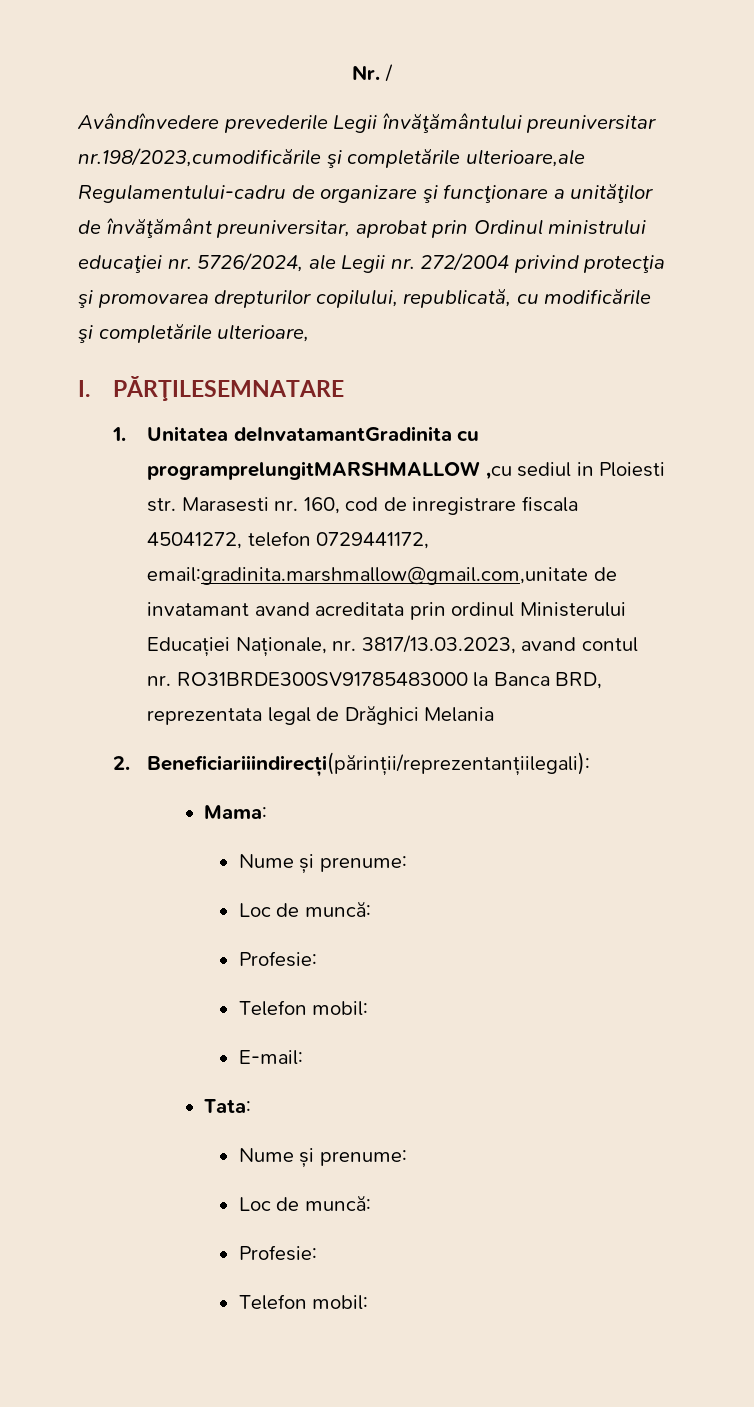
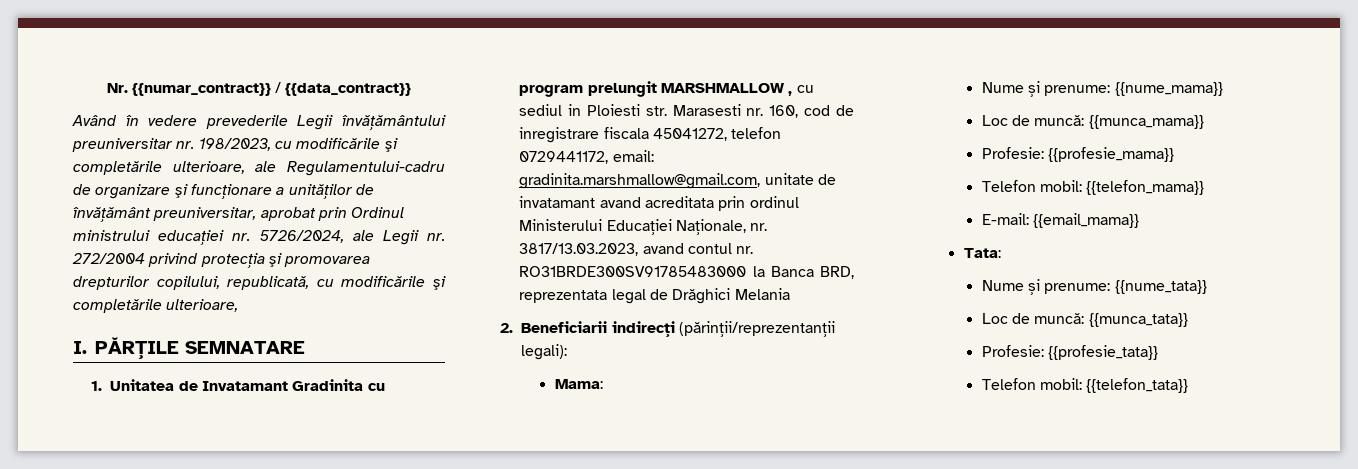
- Nr. /
- Avândînvedere prevederile Legii învăţământului preuniversitar nr.198/2023,cumodificările şi completările ulterioare,ale Regulamentului-cadru de organizare şi funcţionare a unităţilor de învăţământ preuniversitar, aprobat prin Ordinul ministrului educaţiei nr. 5726/2024, ale Legii nr. 272/2004 privind protecţia şi promovarea drepturilor copilului, republicată, cu modificările şi completările ulterioare,
+ Nr. {{numar_contract}} / {{data_contract}}
+ Având în vedere prevederile Legii învăţământului preuniversitar nr. 198/2023, cu modificările şi completările ulterioare, ale Regulamentului-cadru de organizare şi funcţionare a unităţilor de învăţământ preuniversitar, aprobat prin Ordinul ministrului educaţiei nr. 5726/2024, ale Legii nr. 272/2004 privind protecţia şi promovarea drepturilor copilului, republicată, cu modificările şi completările ulterioare,
- I. PĂRŢILESEMNATARE
+ I. PĂRŢILE SEMNATARE
- 1. Unitatea deInvatamantGradinita cu programprelungitMARSHMALLOW ,cu sediul in Ploiesti str. Marasesti nr. 160, cod de inregistrare fiscala 45041272, telefon 0729441172, email:gradinita.marshmallow@gmail.com,unitate de invatamant avand acreditata prin ordinul Ministerului Educației Naționale, nr. 3817/13.03.2023, avand contul nr. RO31BRDE300SV91785483000 la Banca BRD, reprezentata legal de Drăghici Melania
+ 1. Unitatea de Invatamant Gradinita cu program prelungit MARSHMALLOW , cu sediul in Ploiesti str. Marasesti nr. 160, cod de inregistrare fiscala 45041272, telefon 0729441172, email: gradinita.marshmallow@gmail.com, unitate de invatamant avand acreditata prin ordinul Ministerului Educației Naționale, nr. 3817/13.03.2023, avand contul nr. RO31BRDE300SV91785483000 la Banca BRD, reprezentata legal de Drăghici Melania
- 2. Beneficiariiindirecți(părinții/reprezentanțiilegali):
+ 2. Beneficiarii indirecți (părinții/reprezentanții legali):
  Mama:
- Nume și prenume:
- Loc de muncă:
- Profesie:
- Telefon mobil:
+ Nume și prenume: {{nume_mama}}
+ Loc de muncă: {{munca_mama}}
+ Profesie: {{profesie_mama}}
+ Telefon mobil: {{telefon_mama}}
- E-mail:
+ E-mail: {{email_mama}}
  Tata:
- Nume și prenume:
- Loc de muncă:
- Profesie:
- Telefon mobil:
+ Nume și prenume: {{nume_tata}}
+ Loc de muncă: {{munca_tata}}
+ Profesie: {{profesie_tata}}
+ Telefon mobil: {{telefon_tata}}

